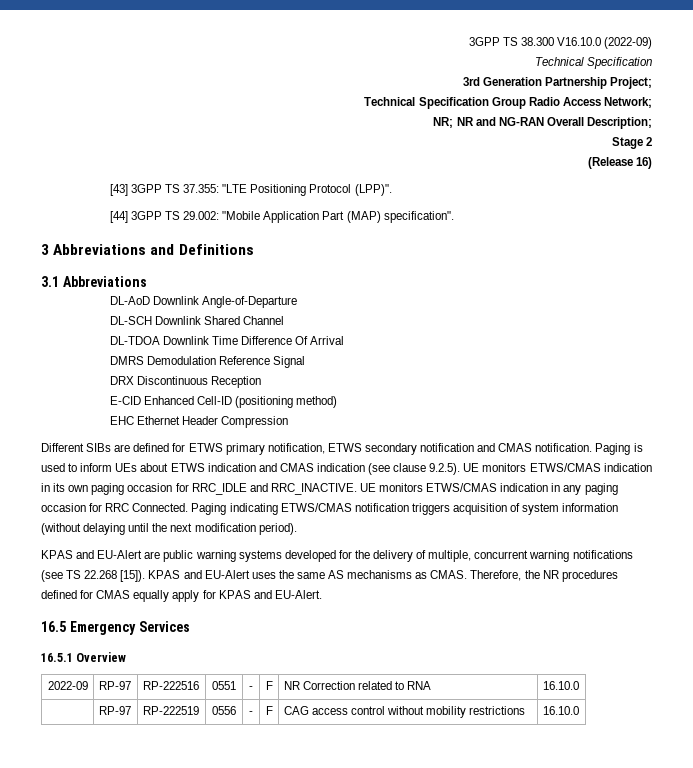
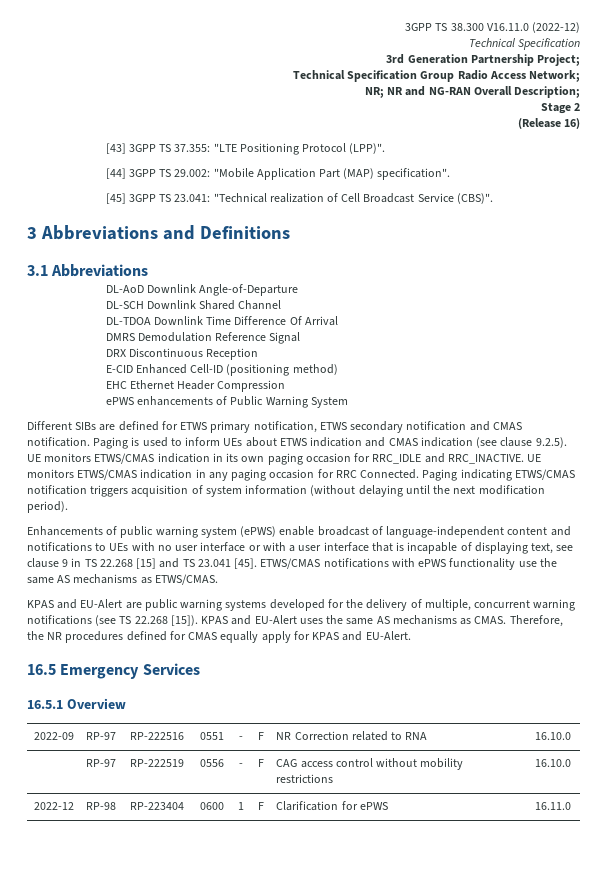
- 3GPP TS 38.300 V16.10.0 (2022-09)
+ 3GPP TS 38.300 V16.11.0 (2022-12)
+ [45] 3GPP TS 23.041: "Technical realization of Cell Broadcast Service (CBS)".
+ ePWS enhancements of Public Warning System
+ Enhancements of public warning system (ePWS) enable broadcast of language-independent content and notifications to UEs with no user interface or with a user interface that is incapable of displaying text, see clause 9 in TS 22.268 [15] and TS 23.041 [45]. ETWS/CMAS notifications with ePWS functionality use the same AS mechanisms as ETWS/CMAS.
+ 2022-12 | RP-98 | RP-223404 | 0600 | 1 | F | Clarification for ePWS | 16.11.0

